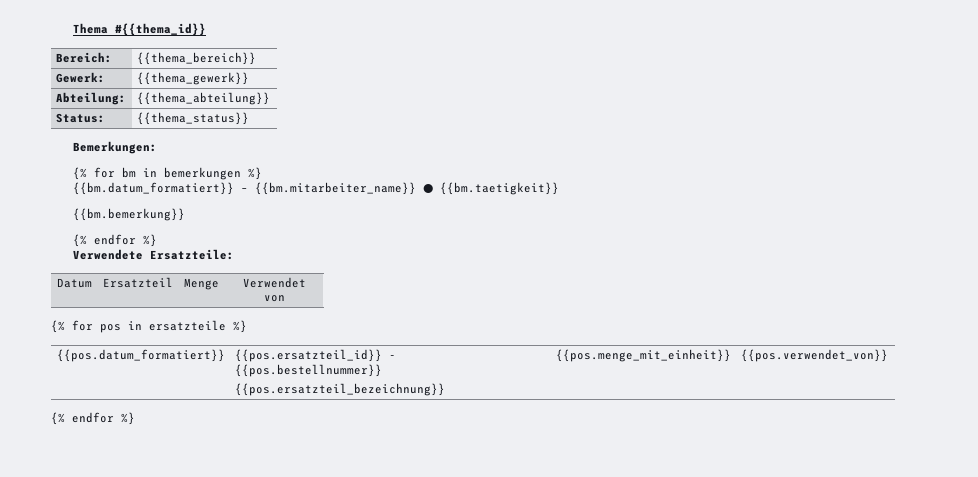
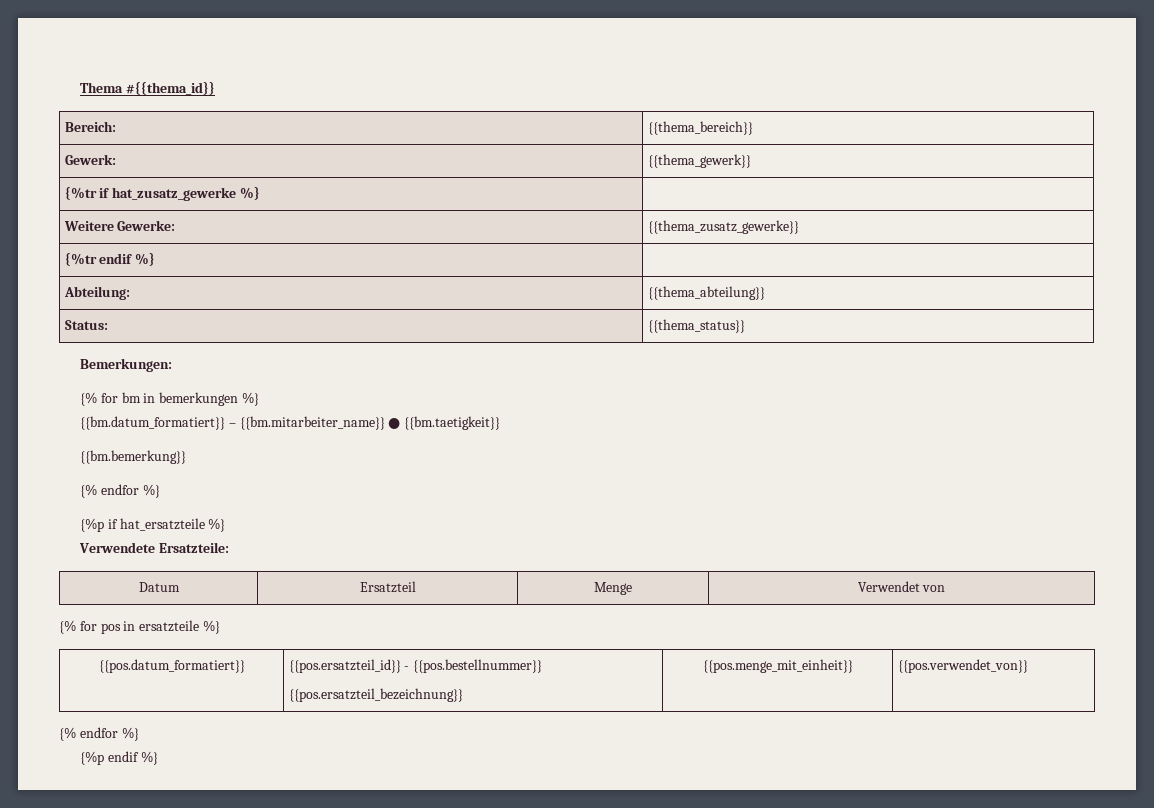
+ {%tr if hat_zusatz_gewerke %} |
+ Weitere Gewerke: | {{thema_zusatz_gewerke}}
+ {%tr endif %} |
+ {%p if hat_ersatzteile %}
+ {%p endif %}

